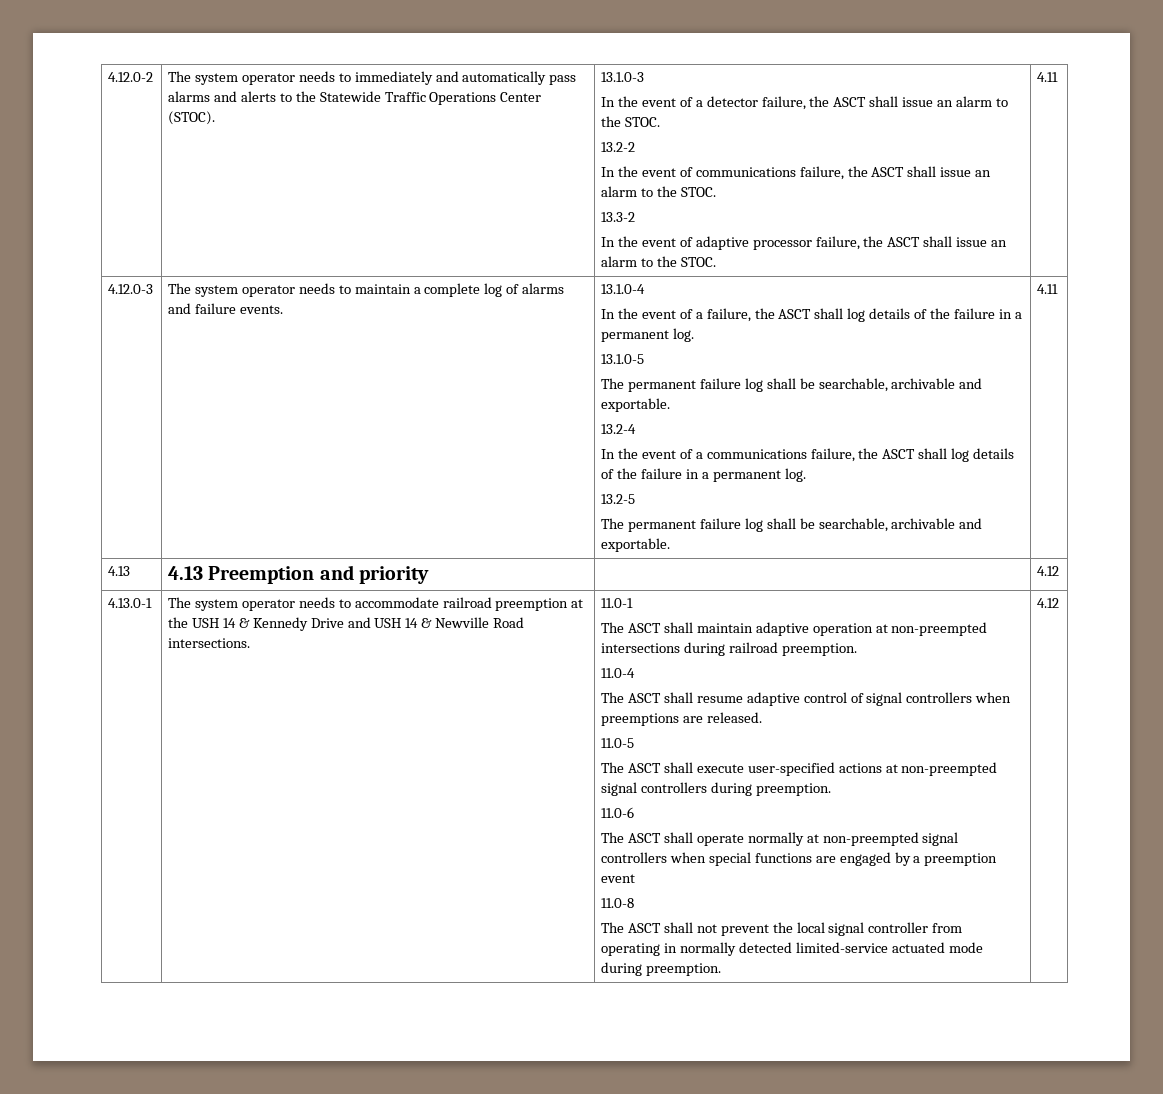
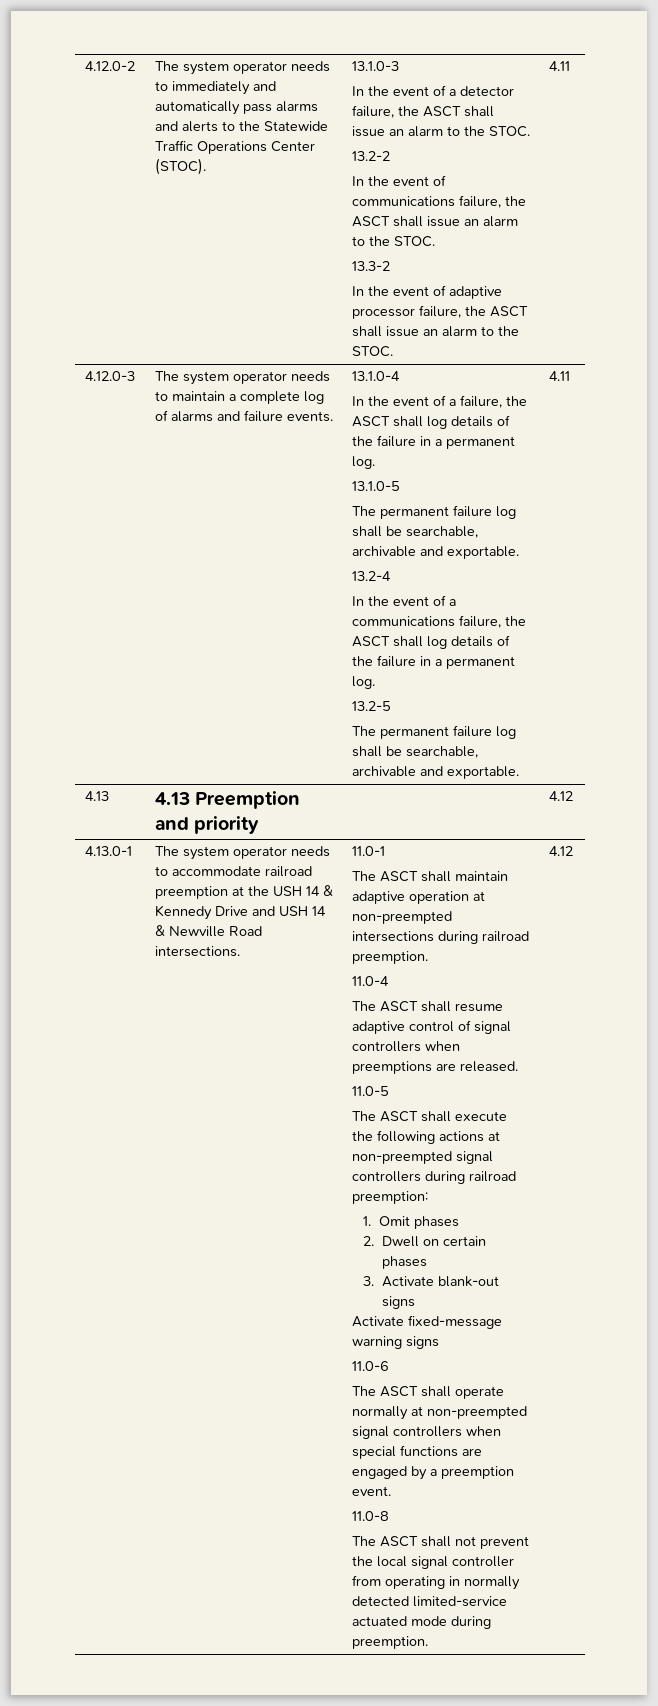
- The ASCT shall execute user-specified actions at non-preempted signal controllers during preemption.
+ The ASCT shall execute the following actions at non-preempted signal controllers during railroad preemption:
+ 1. Omit phases
+ 2. Dwell on certain phases
+ 3. Activate blank-out signs
+ Activate fixed-message warning signs
- The ASCT shall operate normally at non-preempted signal controllers when special functions are engaged by a preemption event
+ The ASCT shall operate normally at non-preempted signal controllers when special functions are engaged by a preemption event.

